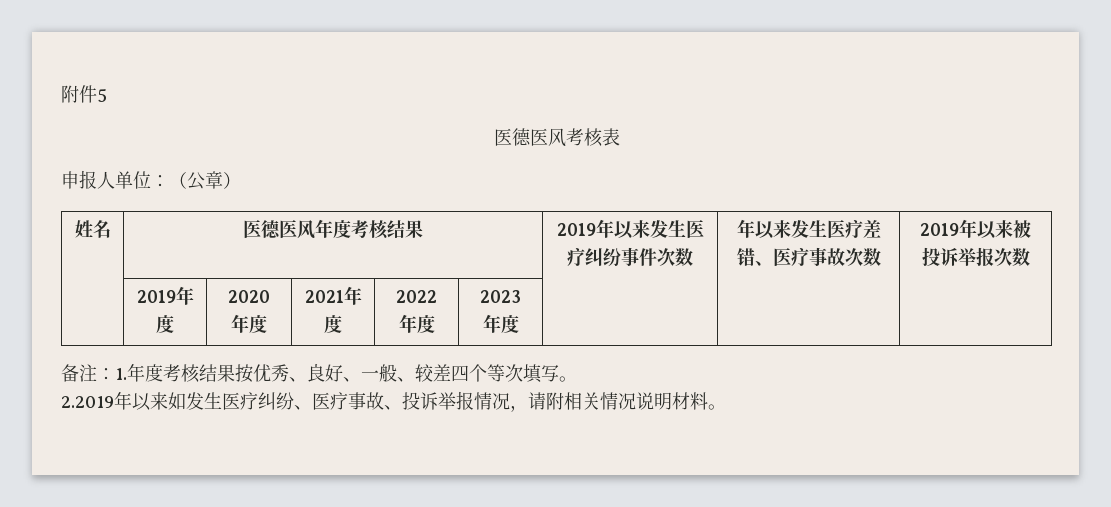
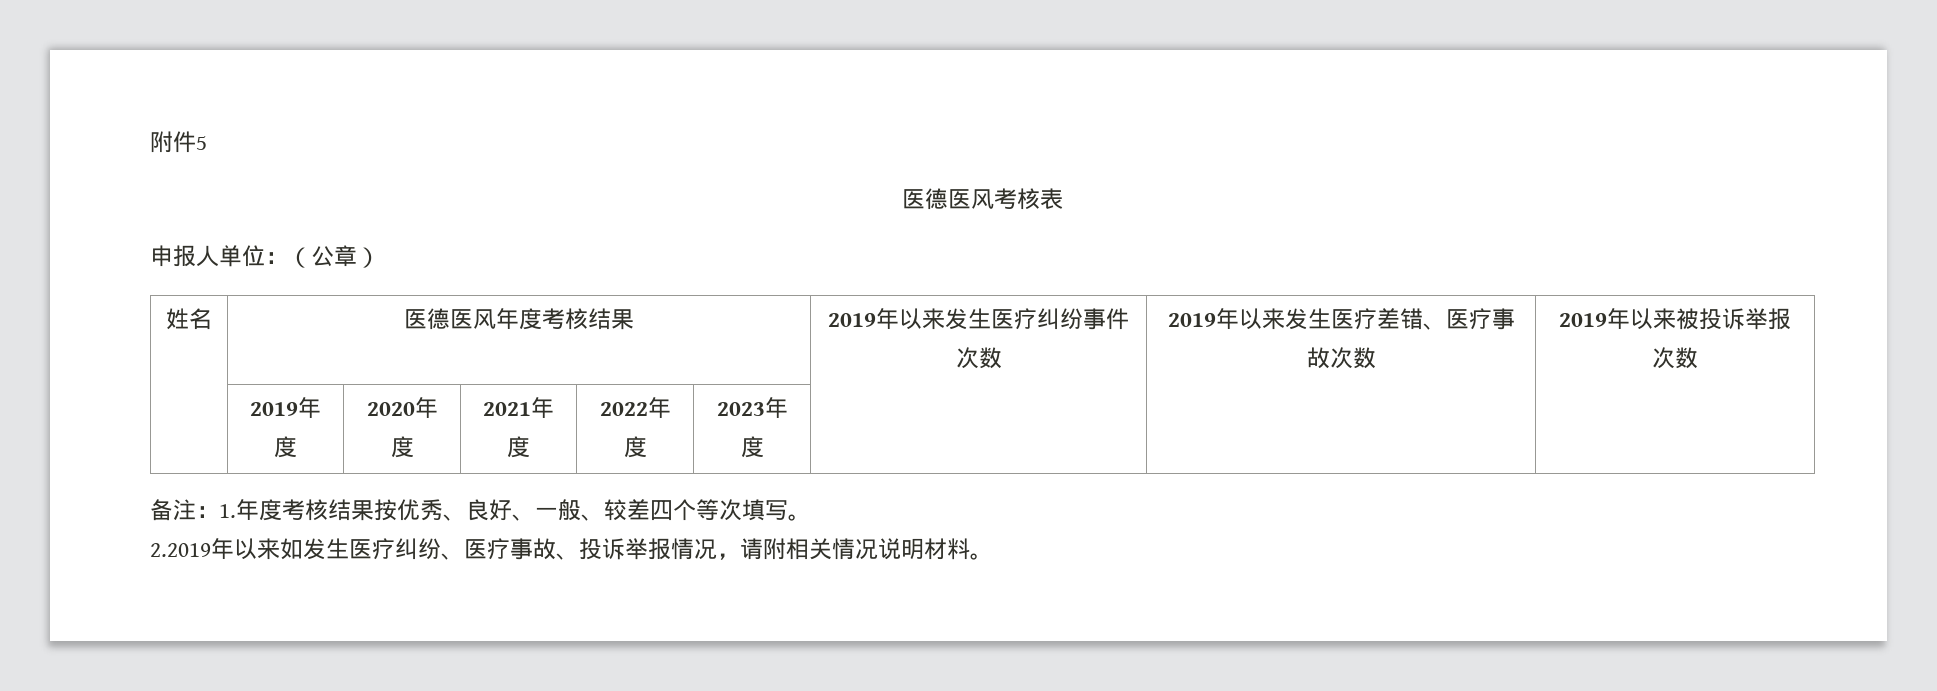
- 姓名 | 医德医风年度考核结果 | 2019年以来发生医疗纠纷事件次数 | 年以来发生医疗差错、医疗事故次数 | 2019年以来被投诉举报次数
+ 姓名 | 医德医风年度考核结果 | 2019年以来发生医疗纠纷事件次数 | 2019年以来发生医疗差错、医疗事故次数 | 2019年以来被投诉举报次数

